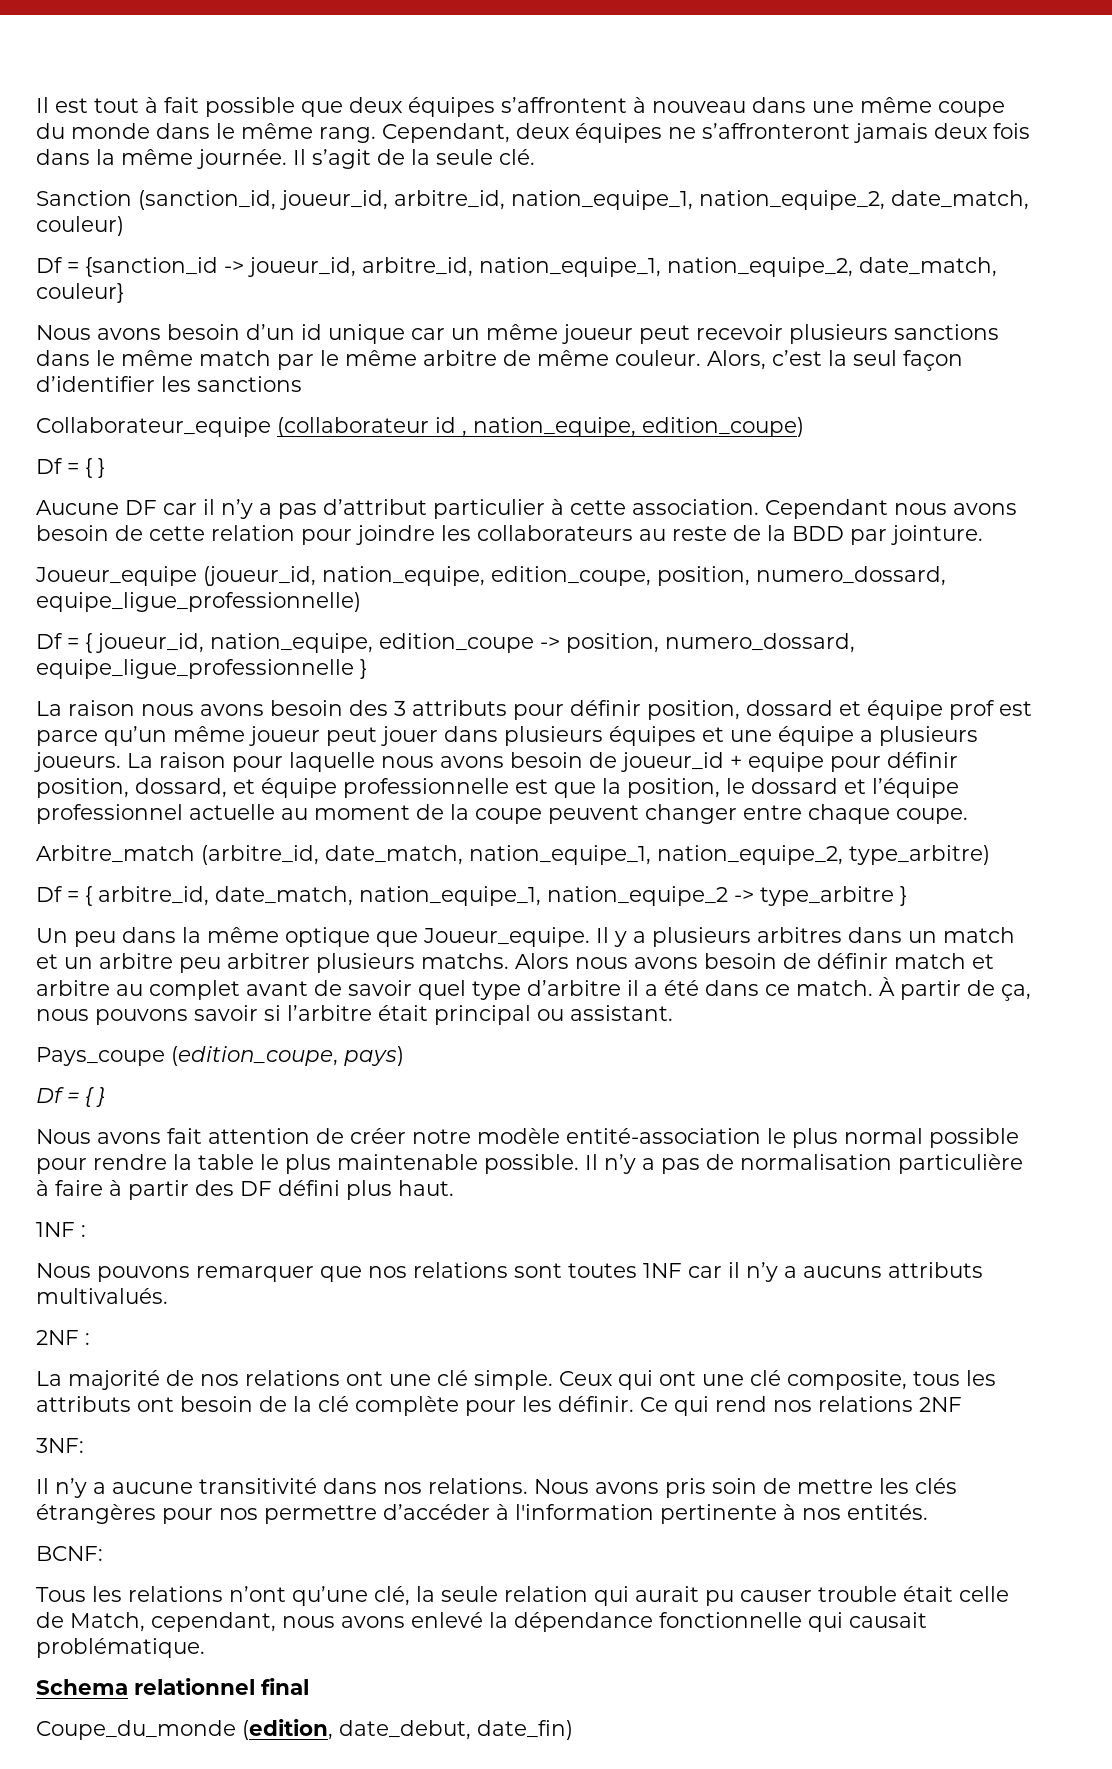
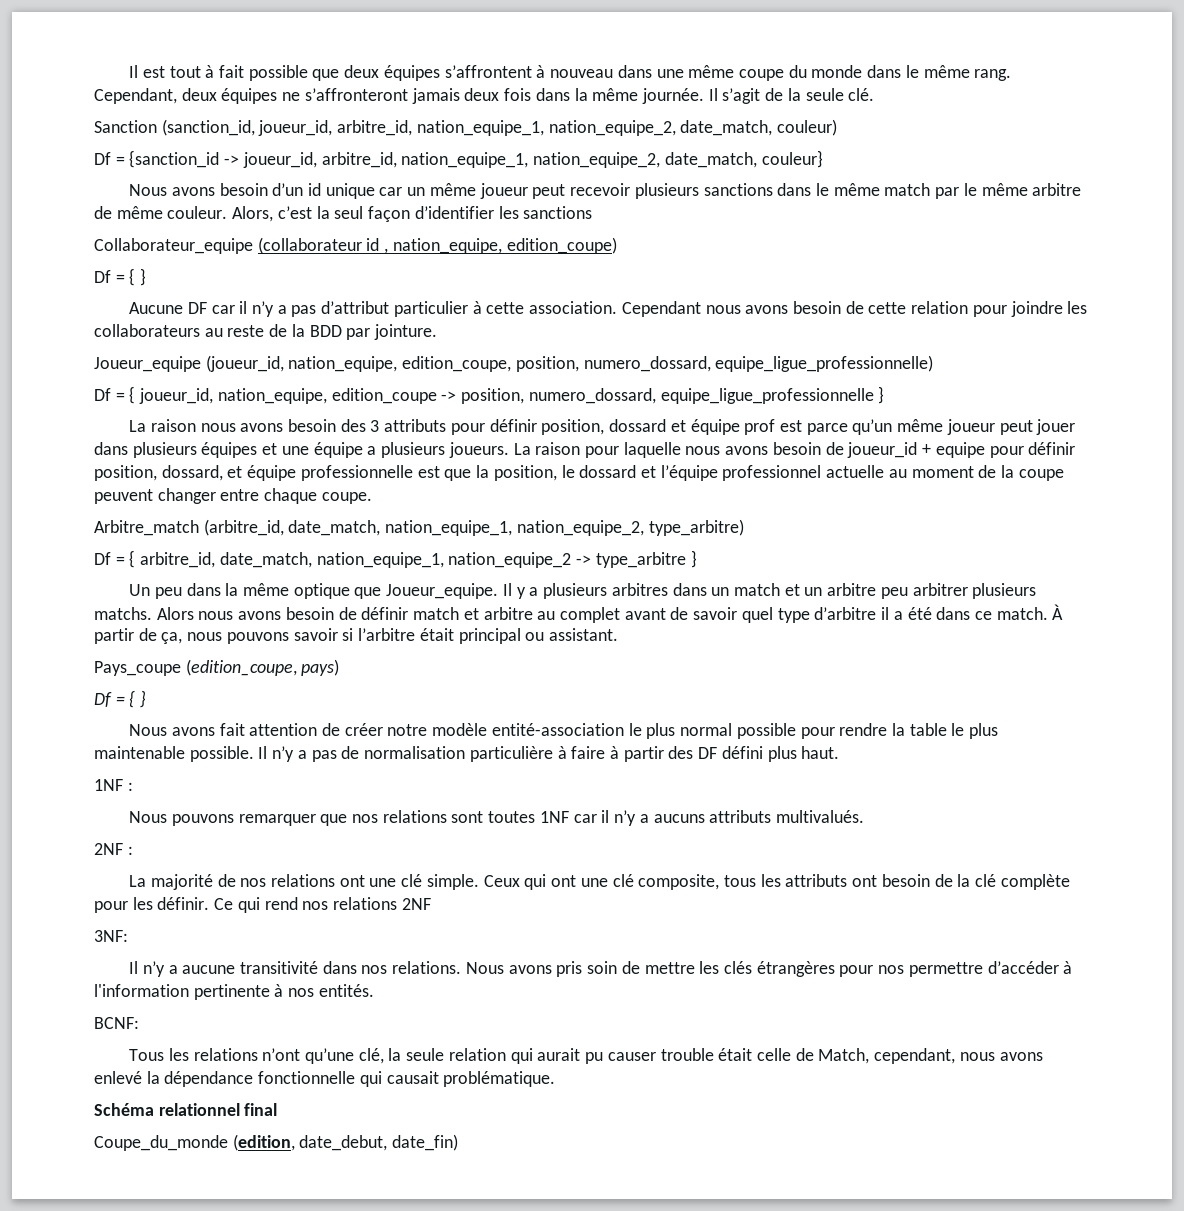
- Schema relationnel final
+ Schéma relationnel final

